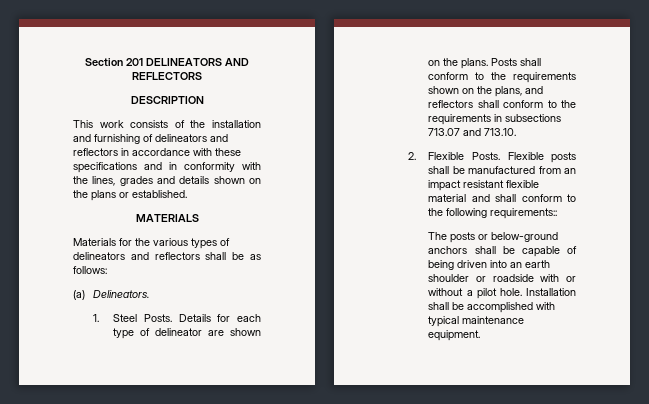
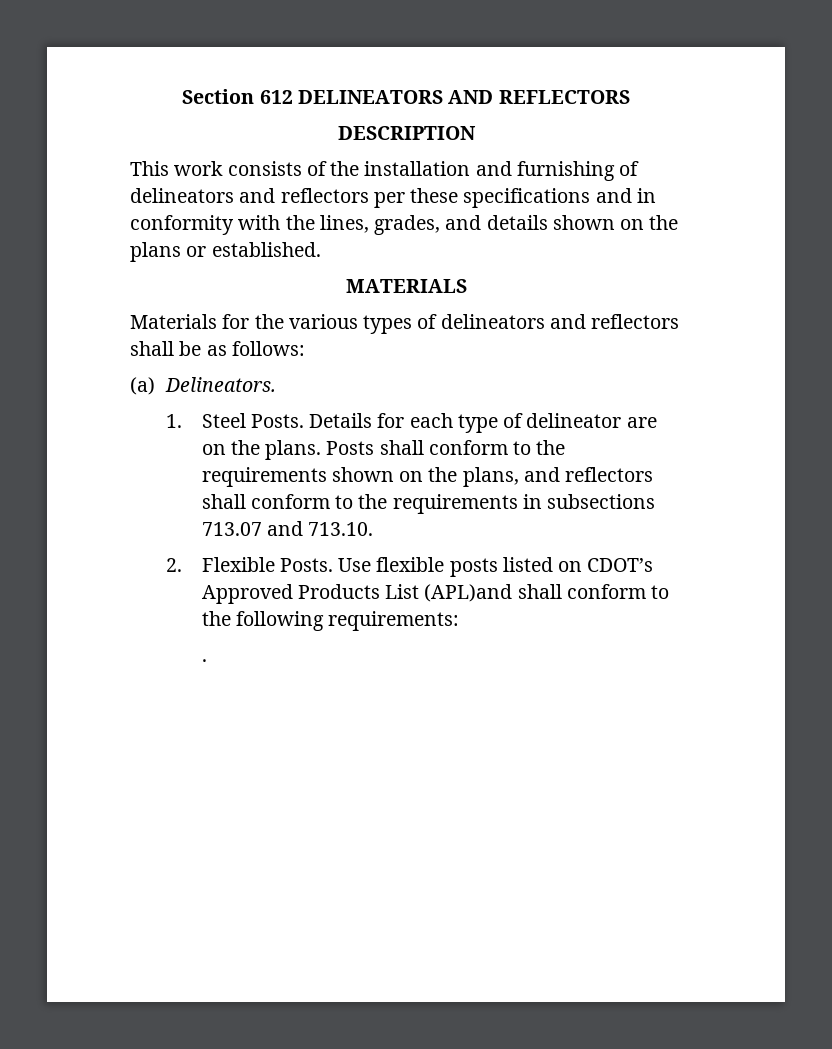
- Section 201 DELINEATORS AND REFLECTORS
+ Section 612 DELINEATORS AND REFLECTORS
- This work consists of the installation and furnishing of delineators and reflectors in accordance with these specifications and in conformity with the lines, grades and details shown on the plans or established.
+ This work consists of the installation and furnishing of delineators and reflectors per these specifications and in conformity with the lines, grades, and details shown on the plans or established.
- Details for each type of delineator are shown on the plans.
+ Details for each type of delineator are on the plans.
- Flexible posts shall be manufactured from an impact resistant flexible material and shall conform to the following requirements::
- The posts or below-ground anchors shall be capable of being driven into an earth shoulder or roadside with or without a pilot hole. Installation shall be accomplished with typical maintenance equipment.
+ Use flexible posts listed on CDOT’s Approved Products List (APL)and shall conform to the following requirements:
+ .

